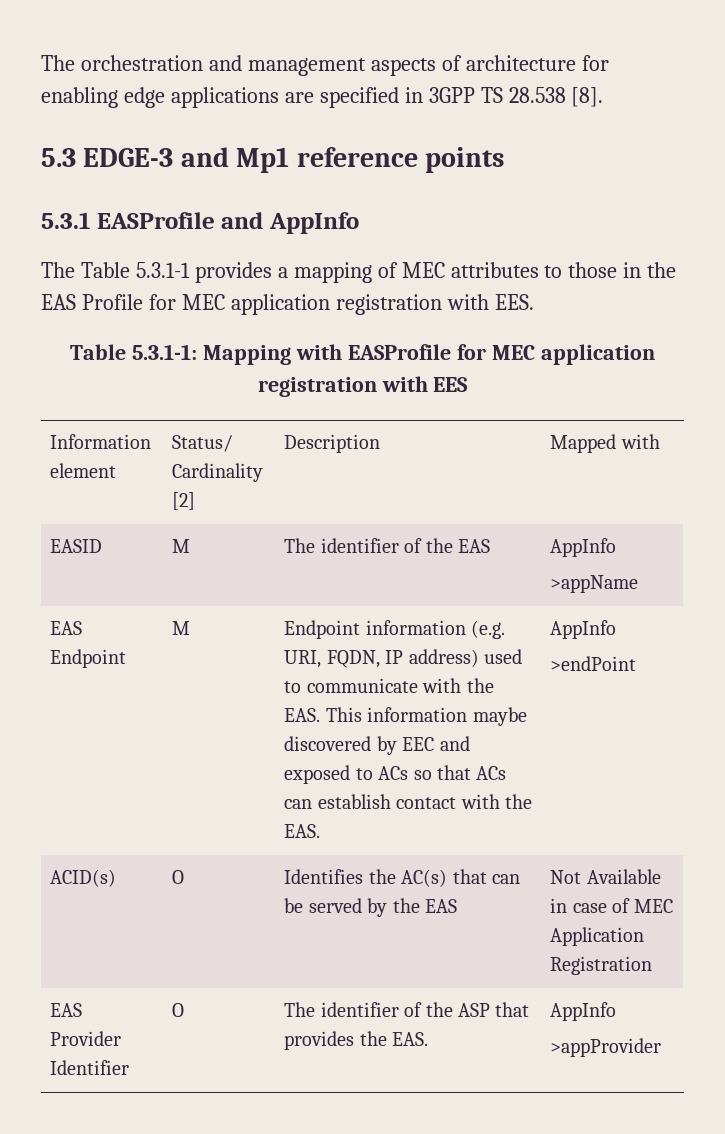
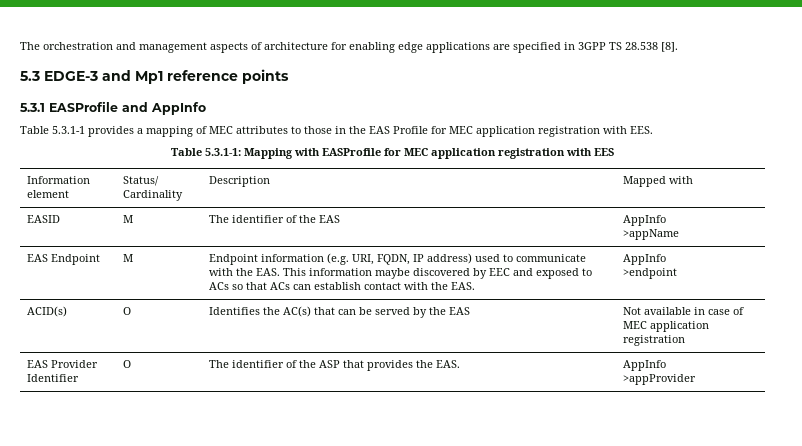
- The Table 5.3.1-1 provides a mapping of MEC attributes to those in the EAS Profile for MEC application registration with EES.
+ Table 5.3.1-1 provides a mapping of MEC attributes to those in the EAS Profile for MEC application registration with EES.
- Information element | Status/ Cardinality [2] | Description | Mapped with
+ Information element | Status/ Cardinality | Description | Mapped with
  EAS Endpoint | M | Endpoint information (e.g. URI, FQDN, IP address) used to communicate with the EAS. This information maybe discovered by EEC and exposed to ACs so that ACs can establish contact with the EAS. | AppInfo
- >endPoint
+ >endpoint
- ACID(s) | O | Identifies the AC(s) that can be served by the EAS | Not Available in case of MEC Application Registration
+ ACID(s) | O | Identifies the AC(s) that can be served by the EAS | Not available in case of MEC application registration

